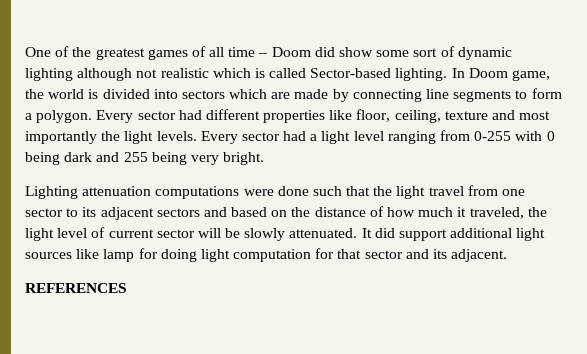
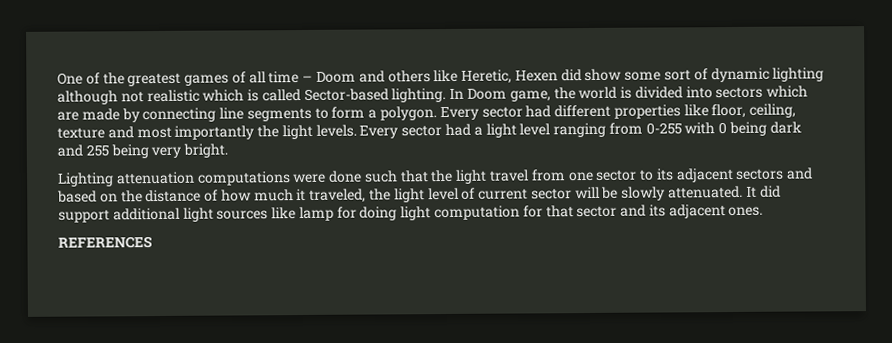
- One of the greatest games of all time – Doom did show some sort of dynamic lighting although not realistic which is called Sector-based lighting.
+ One of the greatest games of all time – Doom and others like Heretic, Hexen did show some sort of dynamic lighting although not realistic which is called Sector-based lighting.
- It did support additional light sources like lamp for doing light computation for that sector and its adjacent.
+ It did support additional light sources like lamp for doing light computation for that sector and its adjacent ones.

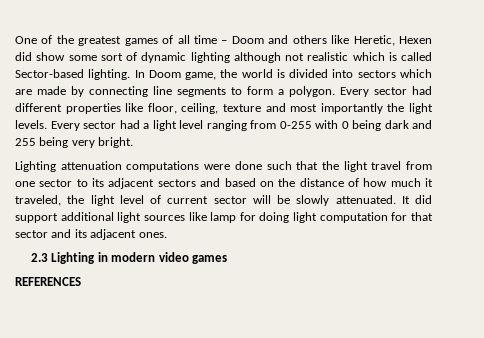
+ 2.3 Lighting in modern video games

